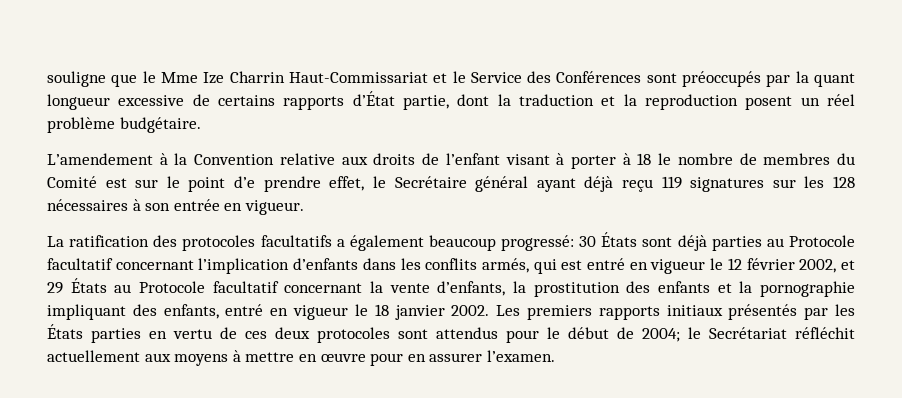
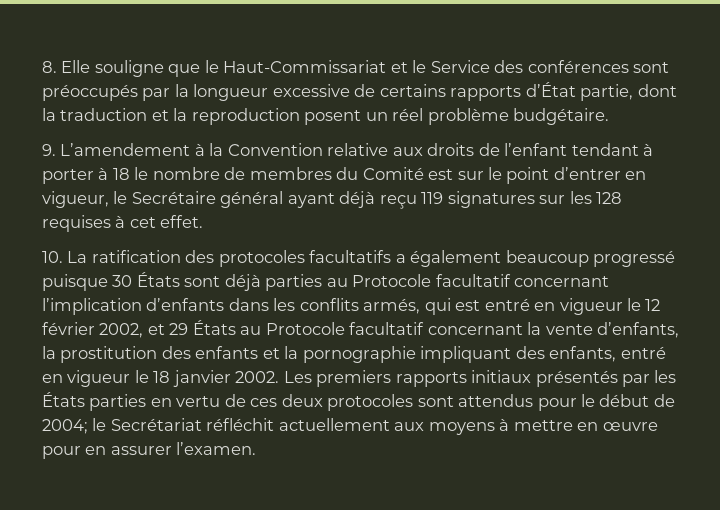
- souligne que le Mme Ize Charrin Haut-Commissariat et le Service des Conférences sont préoccupés par la quant longueur excessive de certains rapports d’État partie, dont la traduction et la reproduction posent un réel problème budgétaire.
+ 8. Elle souligne que le Haut-Commissariat et le Service des conférences sont préoccupés par la longueur excessive de certains rapports d’État partie, dont la traduction et la reproduction posent un réel problème budgétaire.
- L’amendement à la Convention relative aux droits de l’enfant visant à porter à 18 le nombre de membres du Comité est sur le point d’e prendre effet, le Secrétaire général ayant déjà reçu 119 signatures sur les 128 nécessaires à son entrée en vigueur.
- La ratification des protocoles facultatifs a également beaucoup progressé: 30 États sont déjà parties au Protocole facultatif concernant l’implication d’enfants dans les conflits armés, qui est entré en vigueur le 12 février 2002, et 29 États au Protocole facultatif concernant la vente d’enfants, la prostitution des enfants et la pornographie impliquant des enfants, entré en vigueur le 18 janvier 2002.
+ 9. L’amendement à la Convention relative aux droits de l’enfant tendant à porter à 18 le nombre de membres du Comité est sur le point d’entrer en vigueur, le Secrétaire général ayant déjà reçu 119 signatures sur les 128 requises à cet effet.
+ 10. La ratification des protocoles facultatifs a également beaucoup progressé puisque 30 États sont déjà parties au Protocole facultatif concernant l’implication d’enfants dans les conflits armés, qui est entré en vigueur le 12 février 2002, et 29 États au Protocole facultatif concernant la vente d’enfants, la prostitution des enfants et la pornographie impliquant des enfants, entré en vigueur le 18 janvier 2002.

